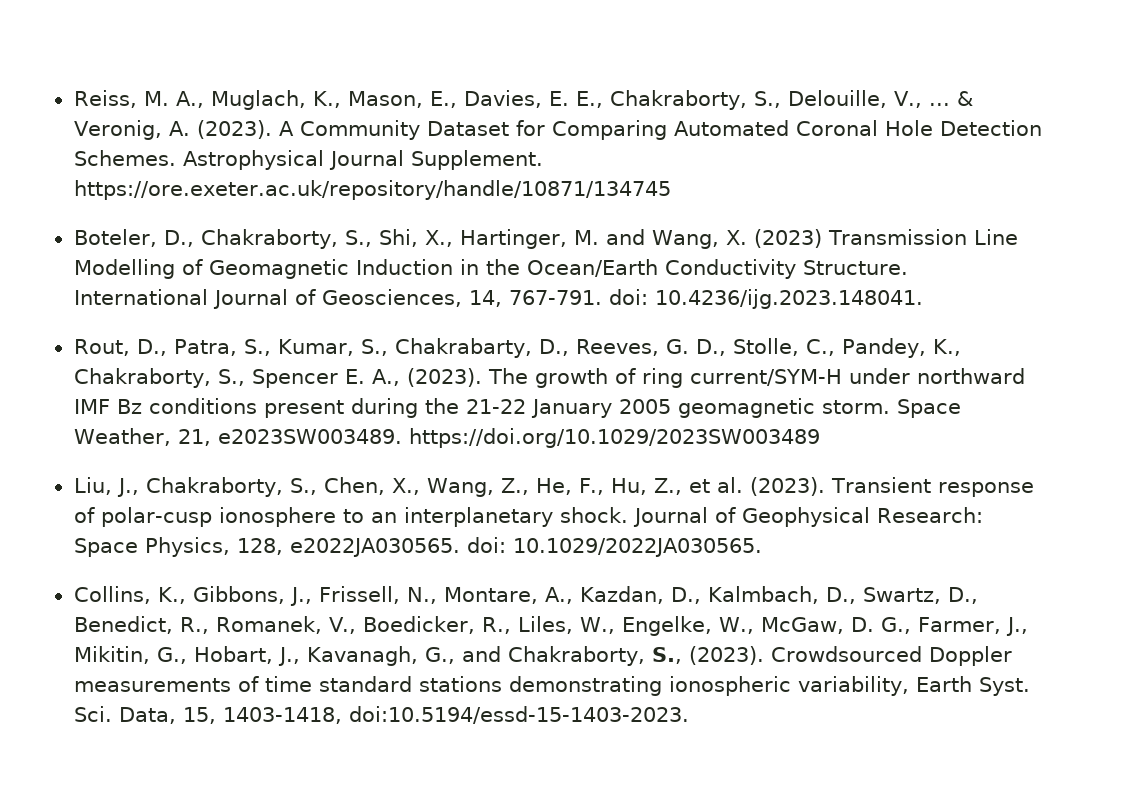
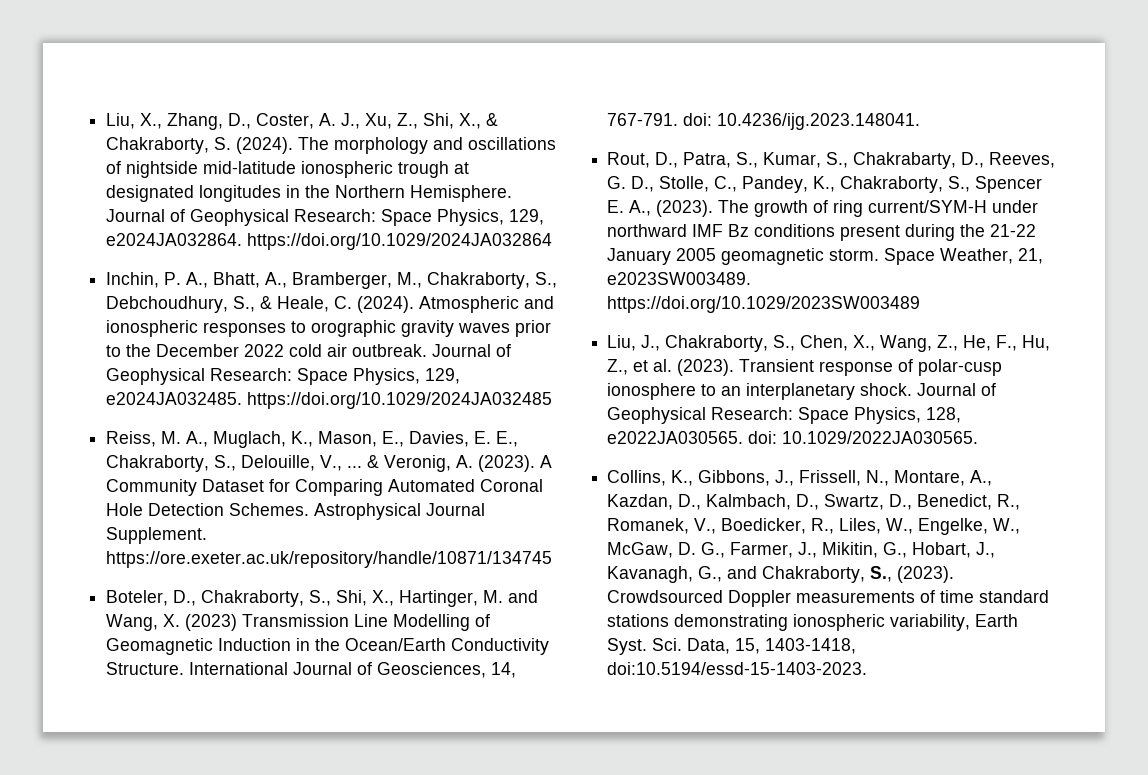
+ Liu, X., Zhang, D., Coster, A. J., Xu, Z., Shi, X., & Chakraborty, S. (2024). The morphology and oscillations of nightside mid-latitude ionospheric trough at designated longitudes in the Northern Hemisphere. Journal of Geophysical Research: Space Physics, 129, e2024JA032864. https://doi.org/10.1029/2024JA032864
+ Inchin, P. A., Bhatt, A., Bramberger, M., Chakraborty, S., Debchoudhury, S., & Heale, C. (2024). Atmospheric and ionospheric responses to orographic gravity waves prior to the December 2022 cold air outbreak. Journal of Geophysical Research: Space Physics, 129, e2024JA032485. https://doi.org/10.1029/2024JA032485

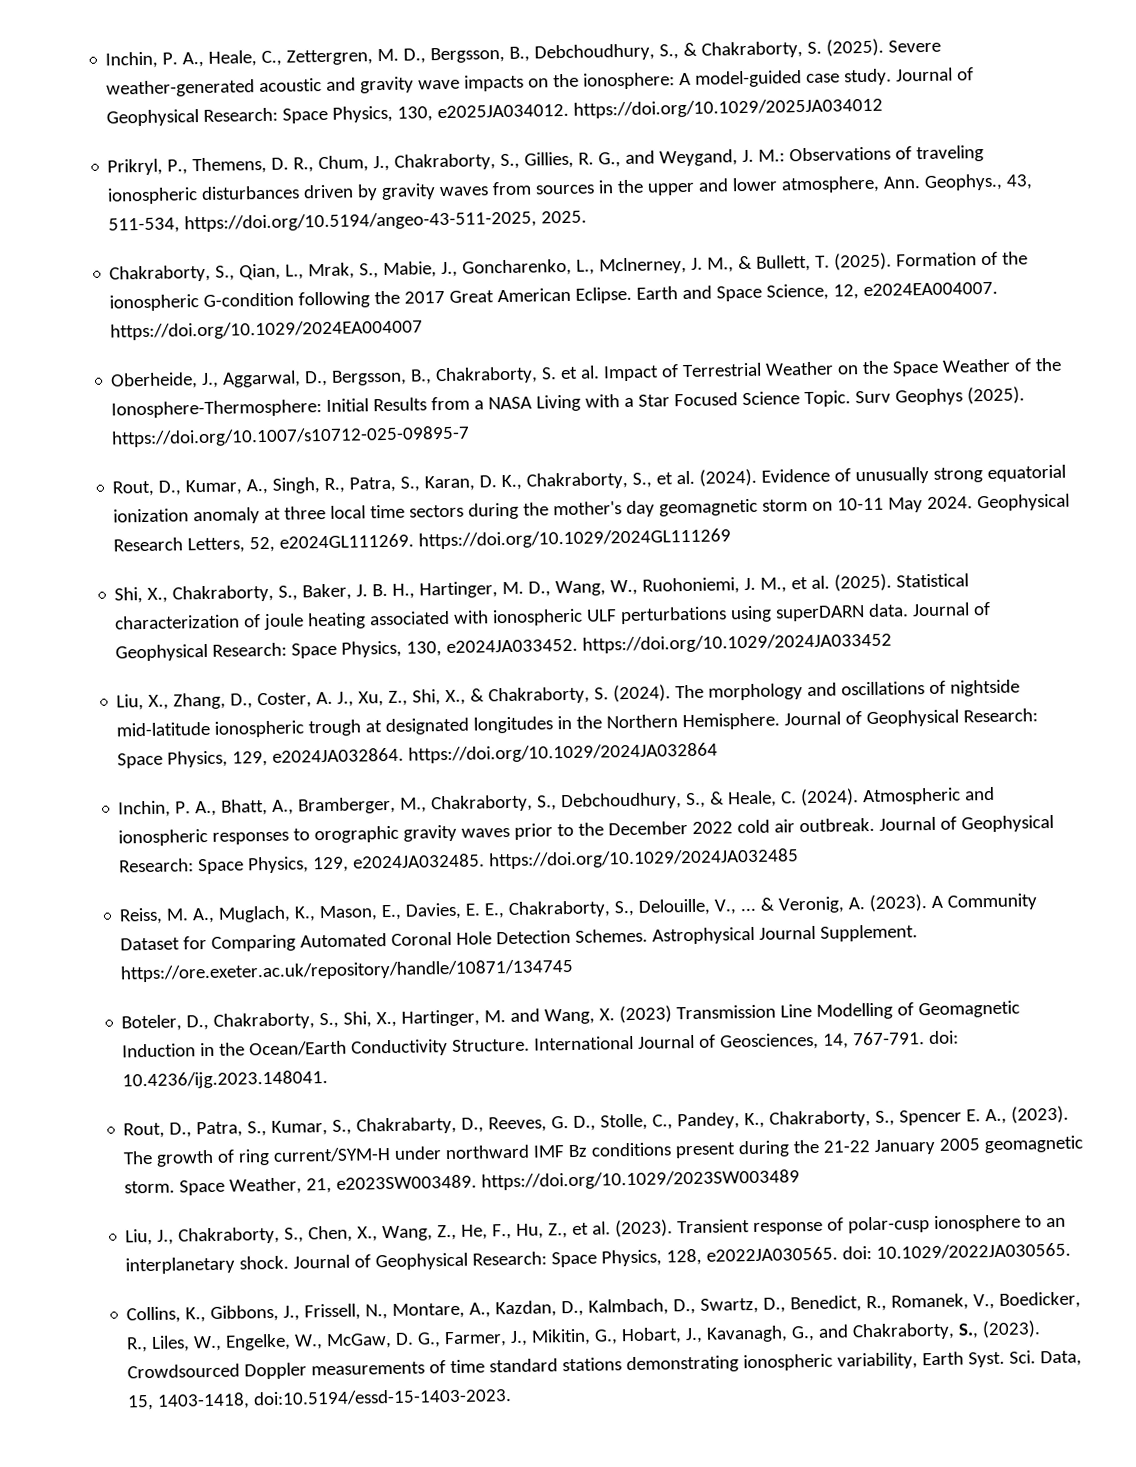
+ Inchin, P. A., Heale, C., Zettergren, M. D., Bergsson, B., Debchoudhury, S., & Chakraborty, S. (2025). Severe weather-generated acoustic and gravity wave impacts on the ionosphere: A model-guided case study. Journal of Geophysical Research: Space Physics, 130, e2025JA034012. https://doi.org/10.1029/2025JA034012
+ Prikryl, P., Themens, D. R., Chum, J., Chakraborty, S., Gillies, R. G., and Weygand, J. M.: Observations of traveling ionospheric disturbances driven by gravity waves from sources in the upper and lower atmosphere, Ann. Geophys., 43, 511-534, https://doi.org/10.5194/angeo-43-511-2025, 2025.
+ Chakraborty, S., Qian, L., Mrak, S., Mabie, J., Goncharenko, L., Mclnerney, J. M., & Bullett, T. (2025). Formation of the ionospheric G-condition following the 2017 Great American Eclipse. Earth and Space Science, 12, e2024EA004007. https://doi.org/10.1029/2024EA004007
+ Oberheide, J., Aggarwal, D., Bergsson, B., Chakraborty, S. et al. Impact of Terrestrial Weather on the Space Weather of the Ionosphere-Thermosphere: Initial Results from a NASA Living with a Star Focused Science Topic. Surv Geophys (2025). https://doi.org/10.1007/s10712-025-09895-7
+ Rout, D., Kumar, A., Singh, R., Patra, S., Karan, D. K., Chakraborty, S., et al. (2024). Evidence of unusually strong equatorial ionization anomaly at three local time sectors during the mother's day geomagnetic storm on 10-11 May 2024. Geophysical Research Letters, 52, e2024GL111269. https://doi.org/10.1029/2024GL111269
+ Shi, X., Chakraborty, S., Baker, J. B. H., Hartinger, M. D., Wang, W., Ruohoniemi, J. M., et al. (2025). Statistical characterization of joule heating associated with ionospheric ULF perturbations using superDARN data. Journal of Geophysical Research: Space Physics, 130, e2024JA033452. https://doi.org/10.1029/2024JA033452

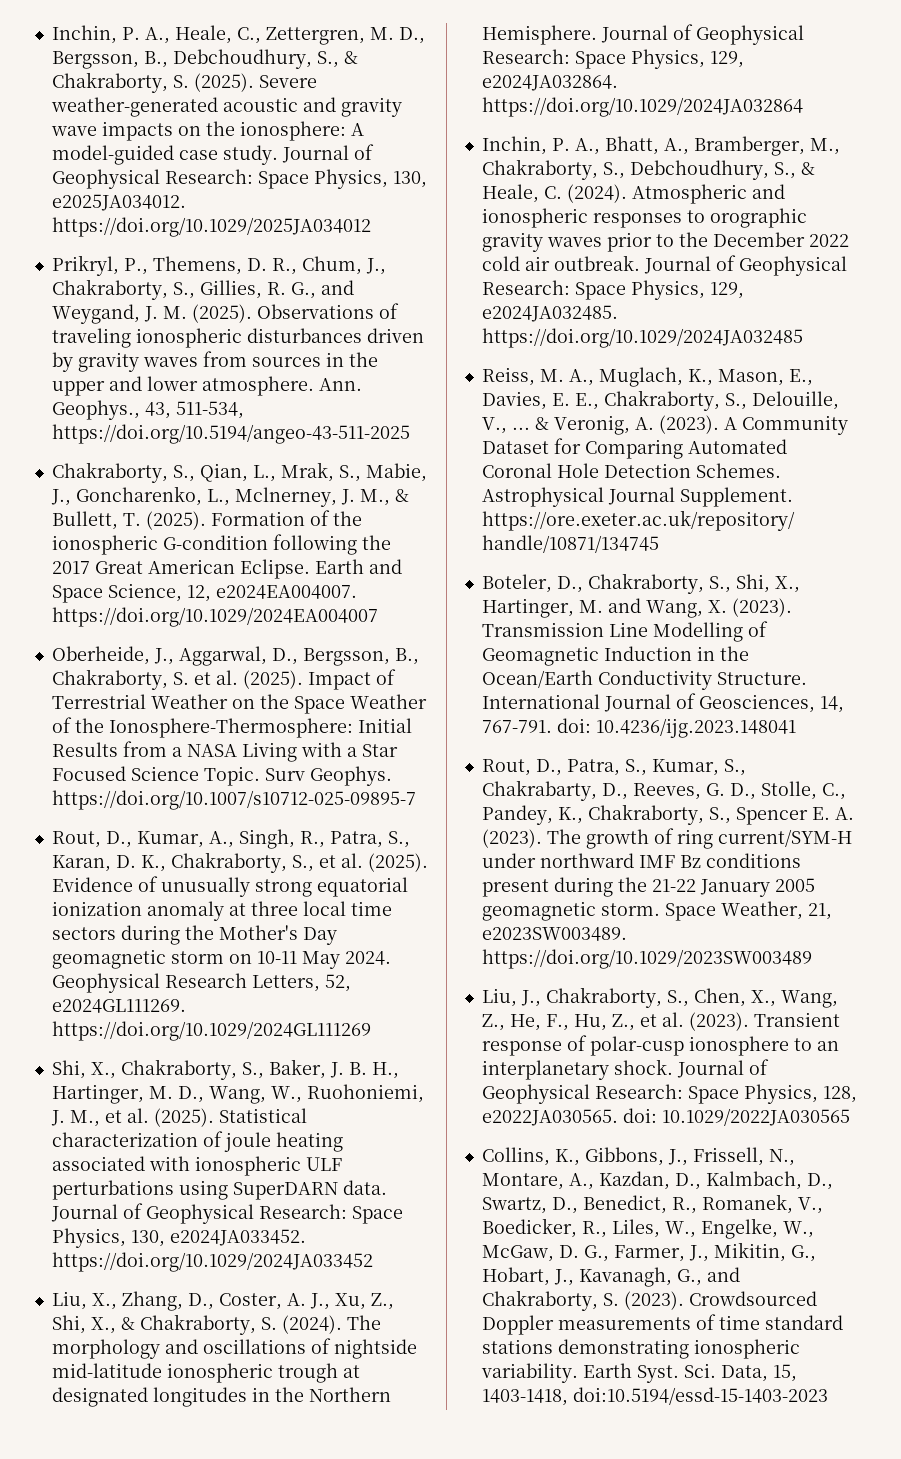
- Prikryl, P., Themens, D. R., Chum, J., Chakraborty, S., Gillies, R. G., and Weygand, J. M.: Observations of traveling ionospheric disturbances driven by gravity waves from sources in the upper and lower atmosphere, Ann. Geophys., 43, 511-534, https://doi.org/10.5194/angeo-43-511-2025, 2025.
+ Prikryl, P., Themens, D. R., Chum, J., Chakraborty, S., Gillies, R. G., and Weygand, J. M. (2025). Observations of traveling ionospheric disturbances driven by gravity waves from sources in the upper and lower atmosphere. Ann. Geophys., 43, 511-534, https://doi.org/10.5194/angeo-43-511-2025
- Oberheide, J., Aggarwal, D., Bergsson, B., Chakraborty, S. et al. Impact of Terrestrial Weather on the Space Weather of the Ionosphere-Thermosphere: Initial Results from a NASA Living with a Star Focused Science Topic.
+ Oberheide, J., Aggarwal, D., Bergsson, B., Chakraborty, S. et al. (2025). Impact of Terrestrial Weather on the Space Weather of the Ionosphere-Thermosphere: Initial Results from a NASA Living with a Star Focused Science Topic.
- Surv Geophys (2025). https://doi.org/10.1007/s10712-025-09895-7
+ Surv Geophys. https://doi.org/10.1007/s10712-025-09895-7
- Rout, D., Kumar, A., Singh, R., Patra, S., Karan, D. K., Chakraborty, S., et al. (2024).
+ Rout, D., Kumar, A., Singh, R., Patra, S., Karan, D. K., Chakraborty, S., et al. (2025).
- Evidence of unusually strong equatorial ionization anomaly at three local time sectors during the mother's day geomagnetic storm on 10-11 May 2024.
+ Evidence of unusually strong equatorial ionization anomaly at three local time sectors during the Mother's Day geomagnetic storm on 10-11 May 2024.
- Statistical characterization of joule heating associated with ionospheric ULF perturbations using superDARN data.
+ Statistical characterization of joule heating associated with ionospheric ULF perturbations using SuperDARN data.
- Boteler, D., Chakraborty, S., Shi, X., Hartinger, M. and Wang, X. (2023) Transmission Line Modelling of Geomagnetic Induction in the Ocean/Earth Conductivity Structure.
+ Boteler, D., Chakraborty, S., Shi, X., Hartinger, M. and Wang, X. (2023). Transmission Line Modelling of Geomagnetic Induction in the Ocean/Earth Conductivity Structure.
- International Journal of Geosciences, 14, 767-791. doi: 10.4236/ijg.2023.148041.
+ International Journal of Geosciences, 14, 767-791. doi: 10.4236/ijg.2023.148041
- Rout, D., Patra, S., Kumar, S., Chakrabarty, D., Reeves, G. D., Stolle, C., Pandey, K., Chakraborty, S., Spencer E. A., (2023).
+ Rout, D., Patra, S., Kumar, S., Chakrabarty, D., Reeves, G. D., Stolle, C., Pandey, K., Chakraborty, S., Spencer E. A. (2023).
- Journal of Geophysical Research: Space Physics, 128, e2022JA030565. doi: 10.1029/2022JA030565.
+ Journal of Geophysical Research: Space Physics, 128, e2022JA030565. doi: 10.1029/2022JA030565
- Collins, K., Gibbons, J., Frissell, N., Montare, A., Kazdan, D., Kalmbach, D., Swartz, D., Benedict, R., Romanek, V., Boedicker, R., Liles, W., Engelke, W., McGaw, D. G., Farmer, J., Mikitin, G., Hobart, J., Kavanagh, G., and Chakraborty, S., (2023).
+ Collins, K., Gibbons, J., Frissell, N., Montare, A., Kazdan, D., Kalmbach, D., Swartz, D., Benedict, R., Romanek, V., Boedicker, R., Liles, W., Engelke, W., McGaw, D. G., Farmer, J., Mikitin, G., Hobart, J., Kavanagh, G., and Chakraborty, S. (2023).
- Crowdsourced Doppler measurements of time standard stations demonstrating ionospheric variability, Earth Syst.
+ Crowdsourced Doppler measurements of time standard stations demonstrating ionospheric variability. Earth Syst.
- Sci. Data, 15, 1403-1418, doi:10.5194/essd-15-1403-2023.
+ Sci. Data, 15, 1403-1418, doi:10.5194/essd-15-1403-2023

